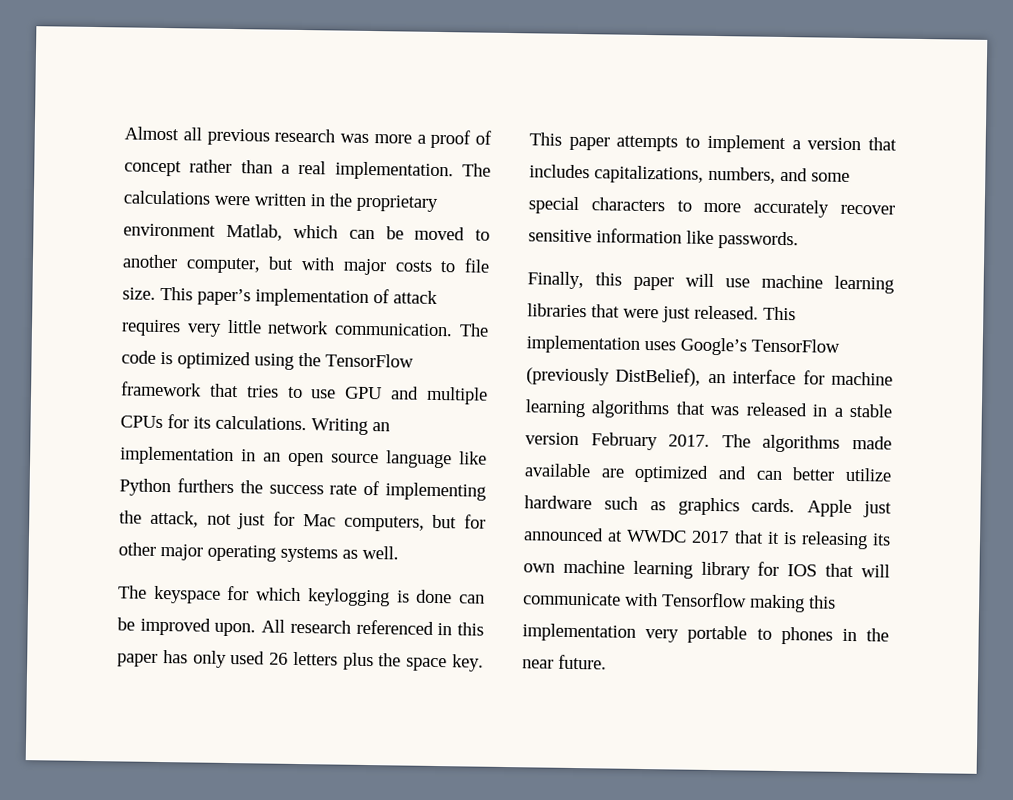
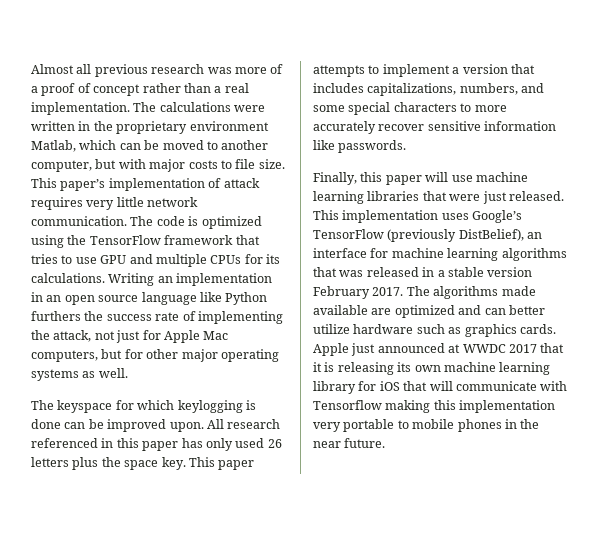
- Almost all previous research was more a proof of concept rather than a real implementation.
+ Almost all previous research was more of a proof of concept rather than a real implementation.
- Writing an implementation in an open source language like Python furthers the success rate of implementing the attack, not just for Mac computers, but for other major operating systems as well.
+ Writing an implementation in an open source language like Python furthers the success rate of implementing the attack, not just for Apple Mac computers, but for other major operating systems as well.
- Apple just announced at WWDC 2017 that it is releasing its own machine learning library for IOS that will communicate with Tensorflow making this implementation very portable to phones in the near future.
+ Apple just announced at WWDC 2017 that it is releasing its own machine learning library for iOS that will communicate with Tensorflow making this implementation very portable to mobile phones in the near future.

